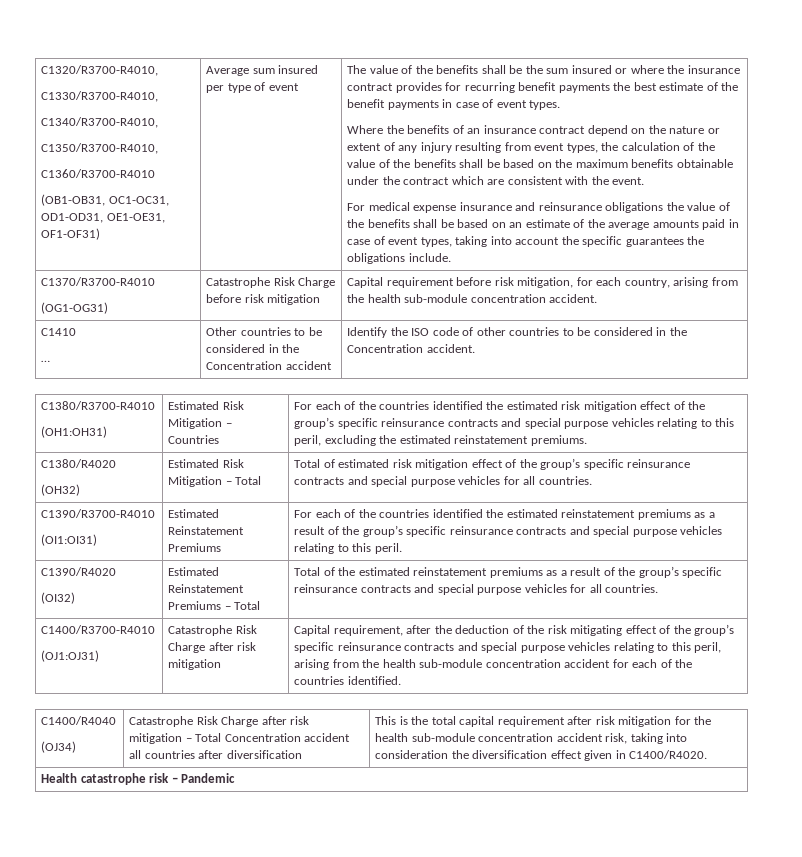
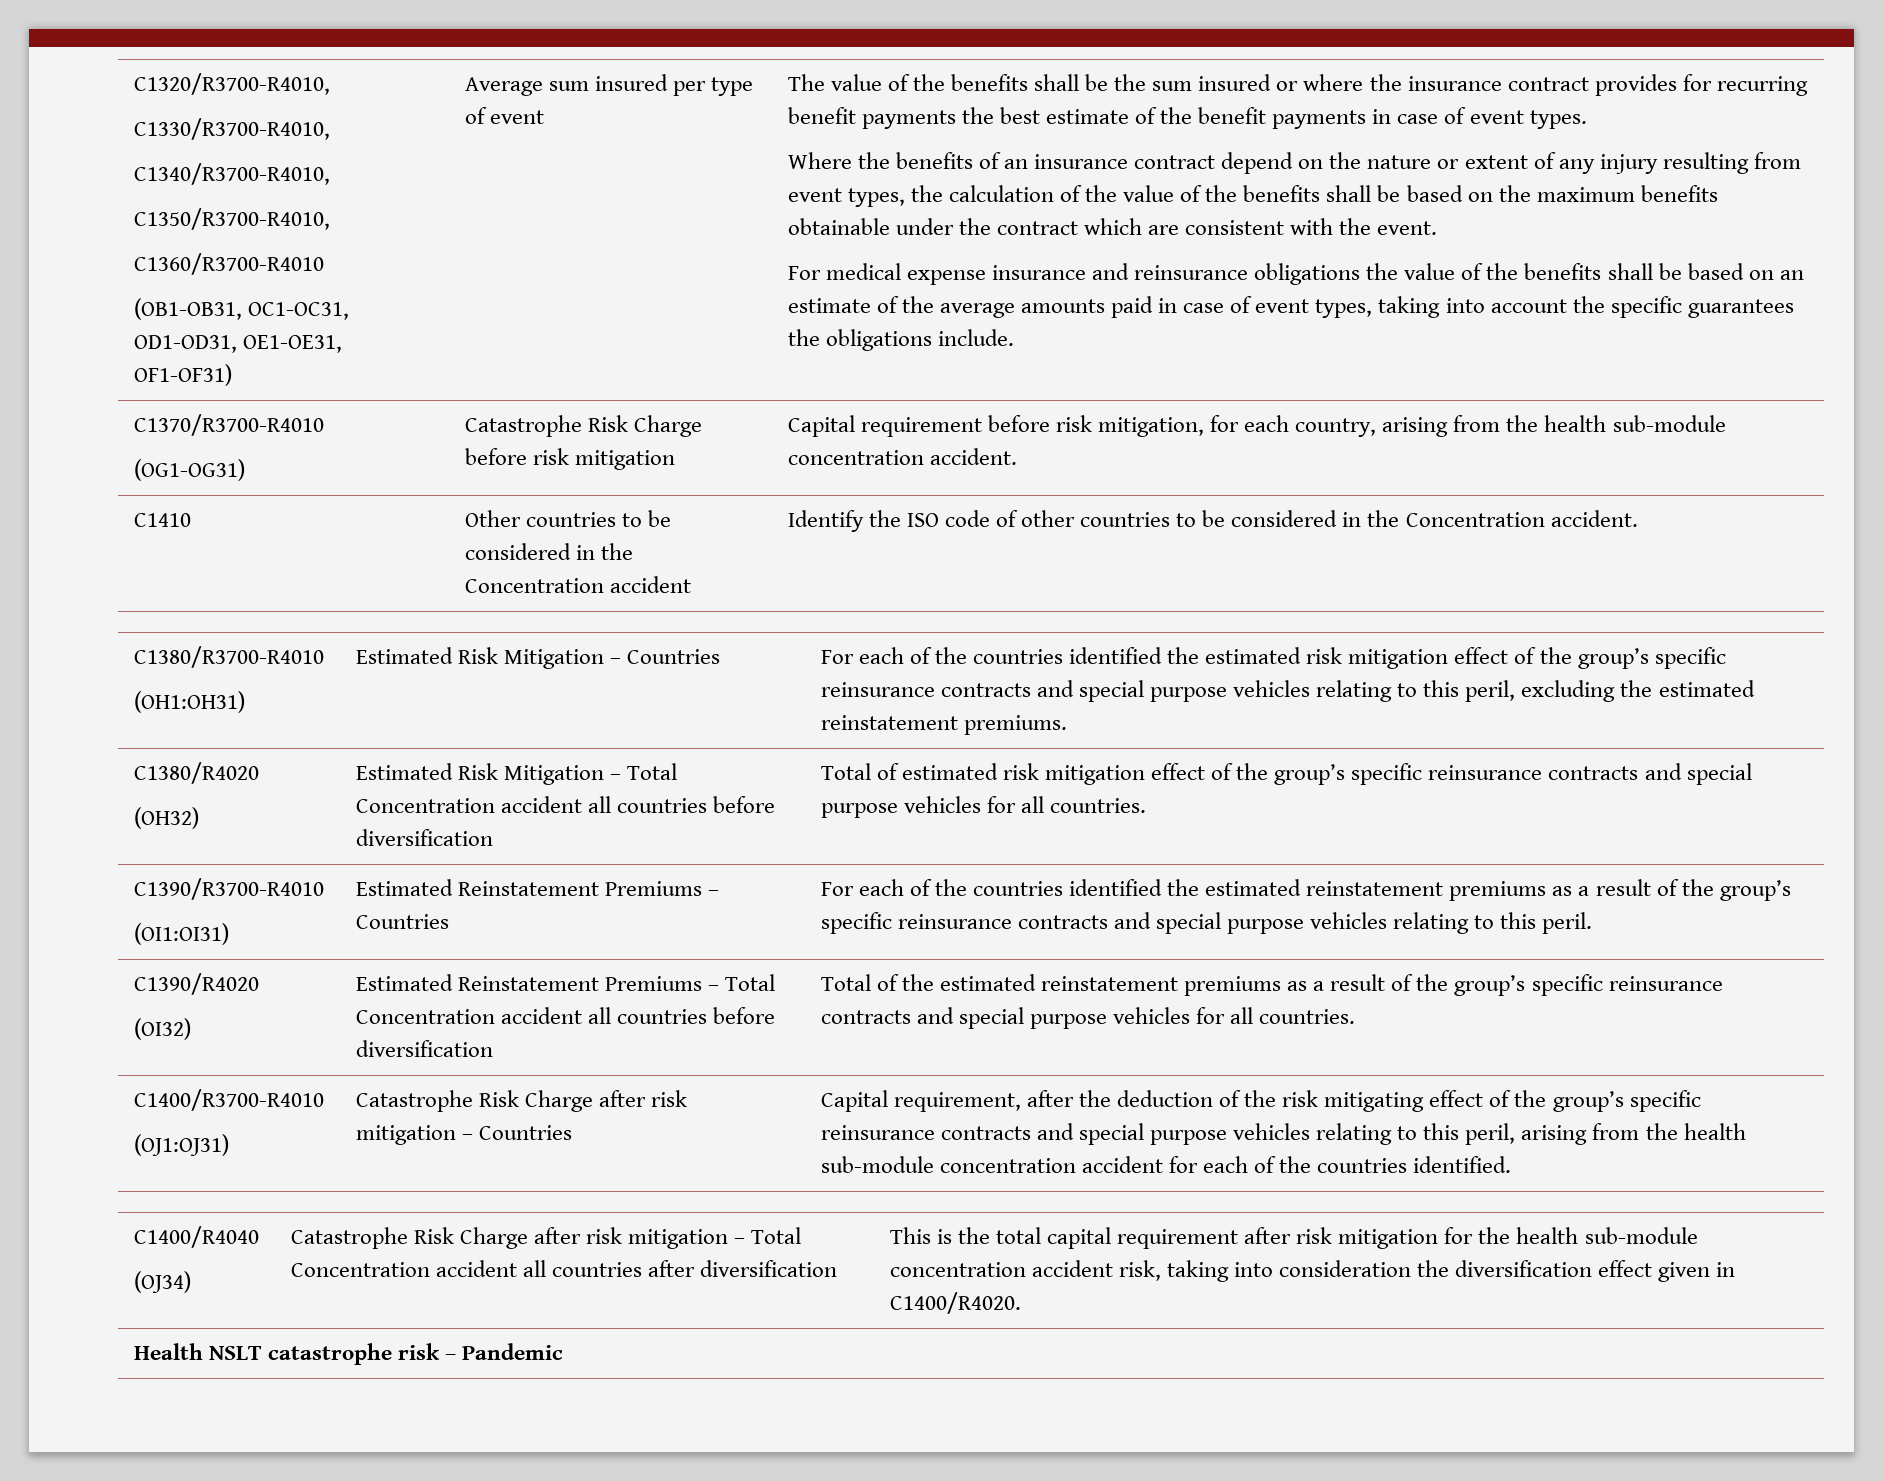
- C1410
- … | Other countries to be considered in the Concentration accident | Identify the ISO code of other countries to be considered in the Concentration accident.
+ C1410 | Other countries to be considered in the Concentration accident | Identify the ISO code of other countries to be considered in the Concentration accident.
  C1380/R4020
- (OH32) | Estimated Risk Mitigation – Total | Total of estimated risk mitigation effect of the group’s specific reinsurance contracts and special purpose vehicles for all countries.
+ (OH32) | Estimated Risk Mitigation – Total Concentration accident all countries before diversification | Total of estimated risk mitigation effect of the group’s specific reinsurance contracts and special purpose vehicles for all countries.
  C1390/R3700-R4010
- (OI1:OI31) | Estimated Reinstatement Premiums | For each of the countries identified the estimated reinstatement premiums as a result of the group’s specific reinsurance contracts and special purpose vehicles relating to this peril.
+ (OI1:OI31) | Estimated Reinstatement Premiums – Countries | For each of the countries identified the estimated reinstatement premiums as a result of the group’s specific reinsurance contracts and special purpose vehicles relating to this peril.
  C1390/R4020
- (OI32) | Estimated Reinstatement Premiums – Total | Total of the estimated reinstatement premiums as a result of the group’s specific reinsurance contracts and special purpose vehicles for all countries.
+ (OI32) | Estimated Reinstatement Premiums – Total Concentration accident all countries before diversification | Total of the estimated reinstatement premiums as a result of the group’s specific reinsurance contracts and special purpose vehicles for all countries.
- (OJ1:OJ31) | Catastrophe Risk Charge after risk mitigation
+ (OJ1:OJ31) | Catastrophe Risk Charge after risk mitigation – Countries
- Health catastrophe risk – Pandemic
+ Health NSLT catastrophe risk – Pandemic

